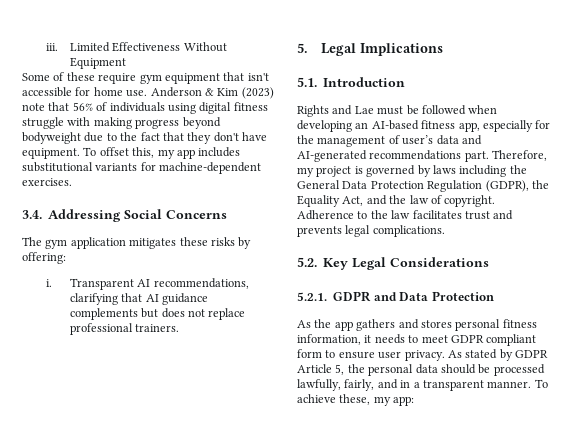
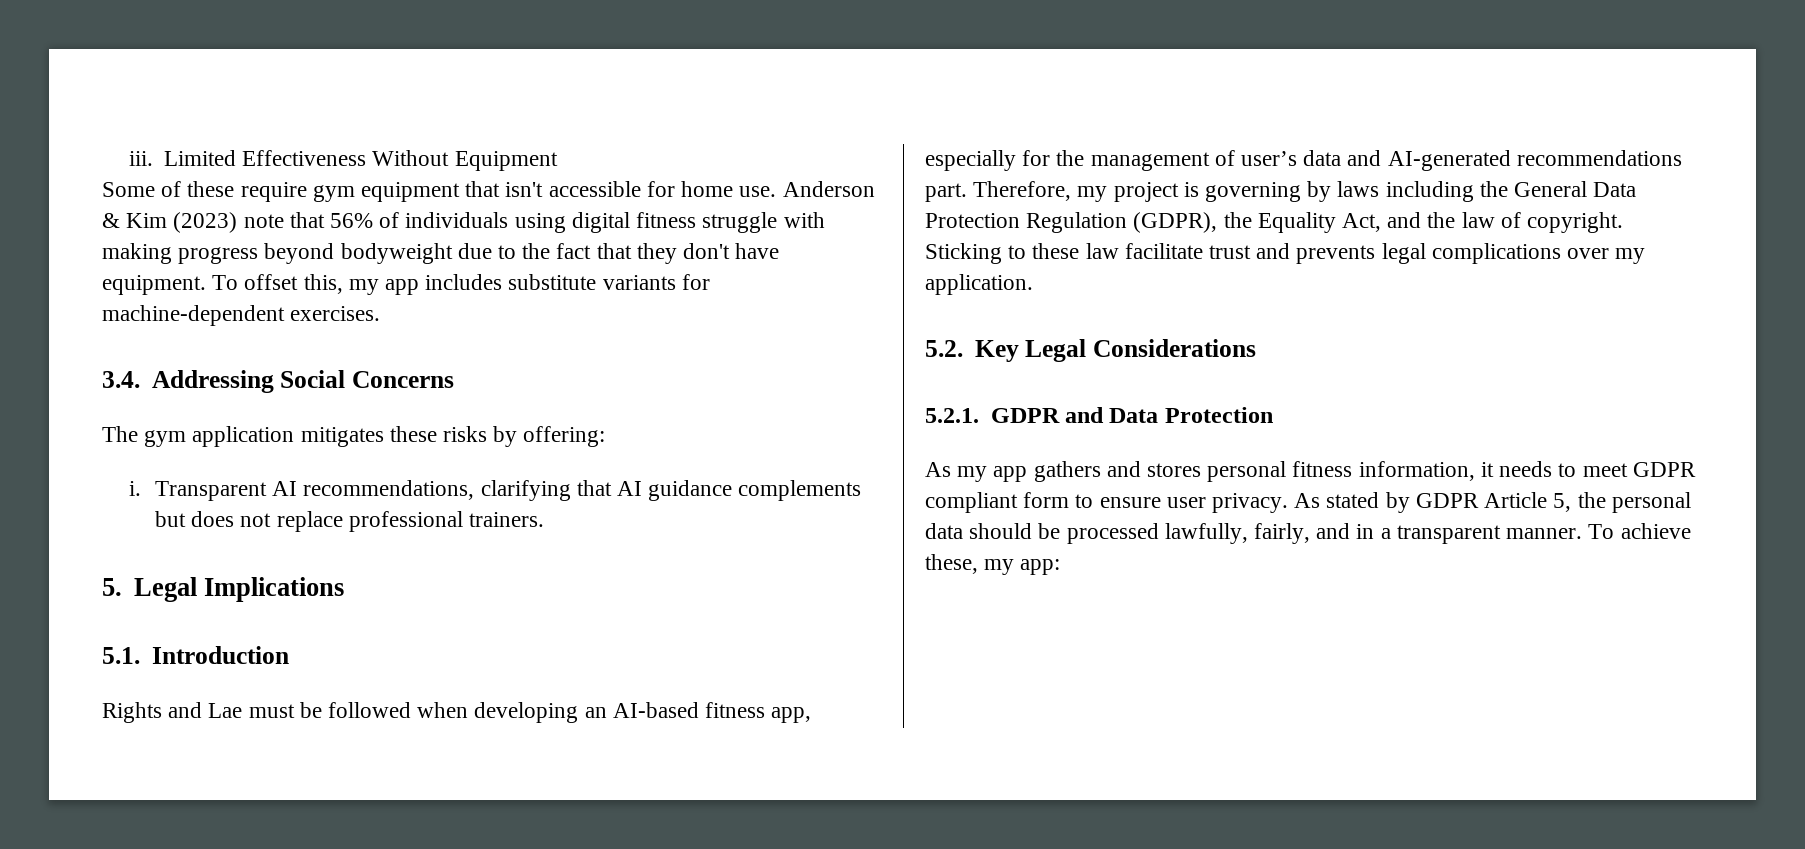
- To offset this, my app includes substitutional variants for machine-dependent exercises.
+ To offset this, my app includes substitute variants for machine-dependent exercises.
- Therefore, my project is governed by laws including the General Data Protection Regulation (GDPR), the Equality Act, and the law of copyright.
+ Therefore, my project is governing by laws including the General Data Protection Regulation (GDPR), the Equality Act, and the law of copyright.
- Adherence to the law facilitates trust and prevents legal complications.
+ Sticking to these law facilitate trust and prevents legal complications over my application.
- As the app gathers and stores personal fitness information, it needs to meet GDPR compliant form to ensure user privacy.
+ As my app gathers and stores personal fitness information, it needs to meet GDPR compliant form to ensure user privacy.

